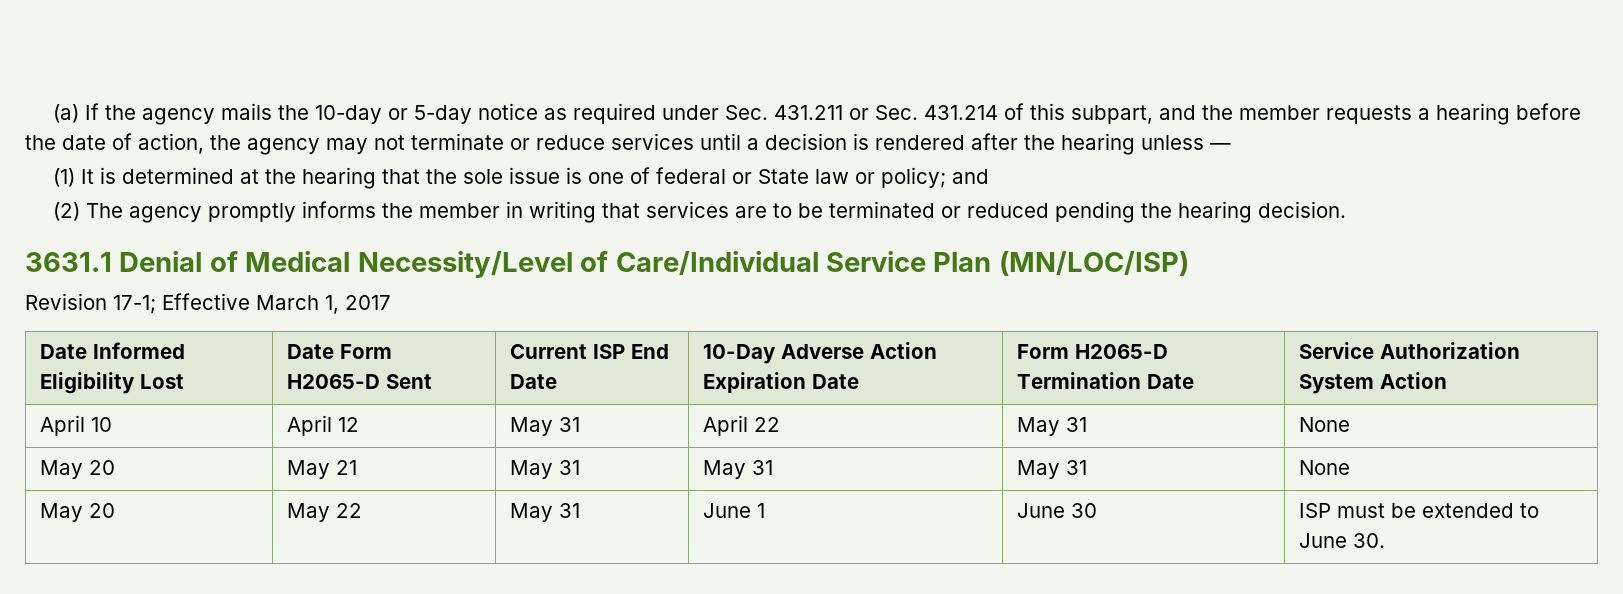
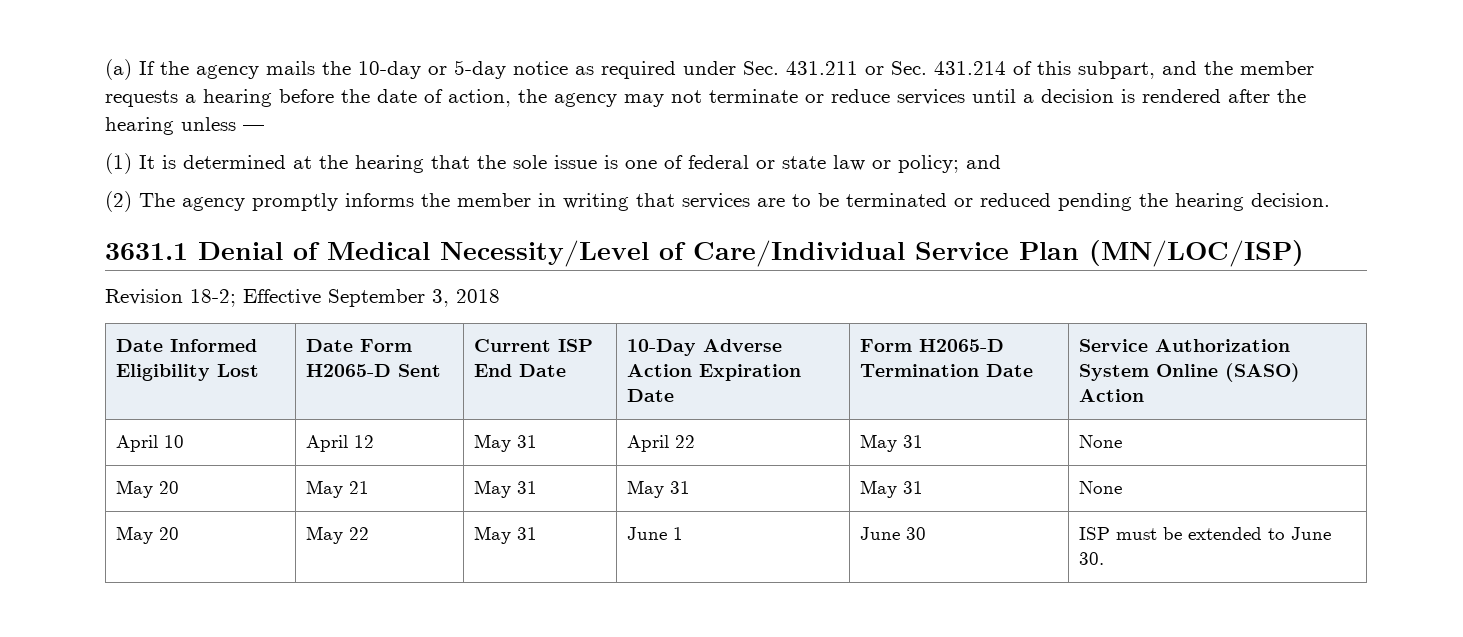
- (1) It is determined at the hearing that the sole issue is one of federal or State law or policy; and
+ (1) It is determined at the hearing that the sole issue is one of federal or state law or policy; and
- Revision 17-1; Effective March 1, 2017
+ Revision 18-2; Effective September 3, 2018
- Date Informed Eligibility Lost | Date Form H2065-D Sent | Current ISP End Date | 10-Day Adverse Action Expiration Date | Form H2065-D Termination Date | Service Authorization System Action
+ Date Informed Eligibility Lost | Date Form H2065-D Sent | Current ISP End Date | 10-Day Adverse Action Expiration Date | Form H2065-D Termination Date | Service Authorization System Online (SASO) Action

